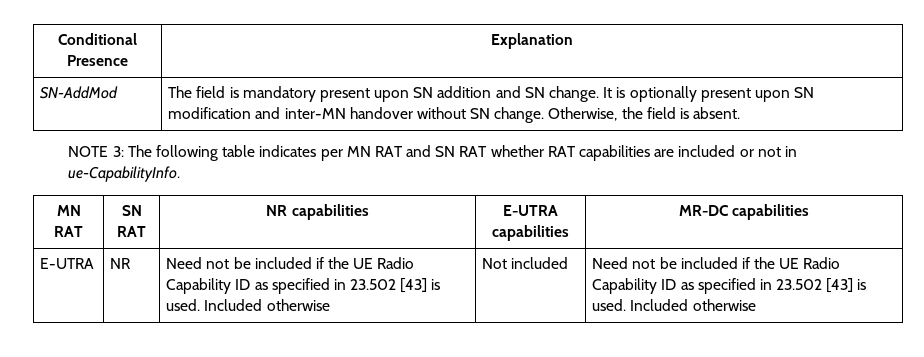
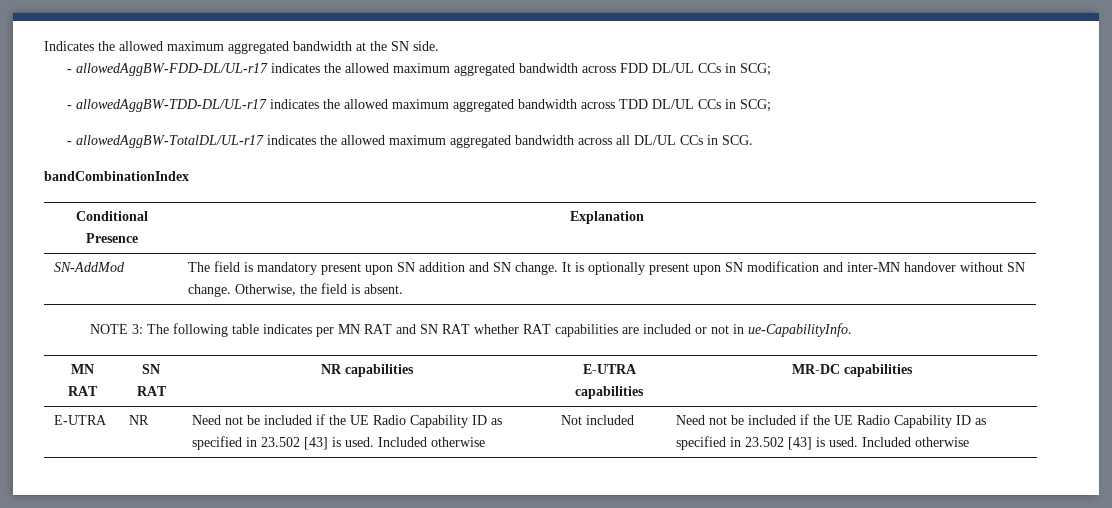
+ Indicates the allowed maximum aggregated bandwidth at the SN side.
+ - allowedAggBW-FDD-DL/UL-r17 indicates the allowed maximum aggregated bandwidth across FDD DL/UL CCs in SCG;
+ - allowedAggBW-TDD-DL/UL-r17 indicates the allowed maximum aggregated bandwidth across TDD DL/UL CCs in SCG;
+ - allowedAggBW-TotalDL/UL-r17 indicates the allowed maximum aggregated bandwidth across all DL/UL CCs in SCG.
+ bandCombinationIndex

